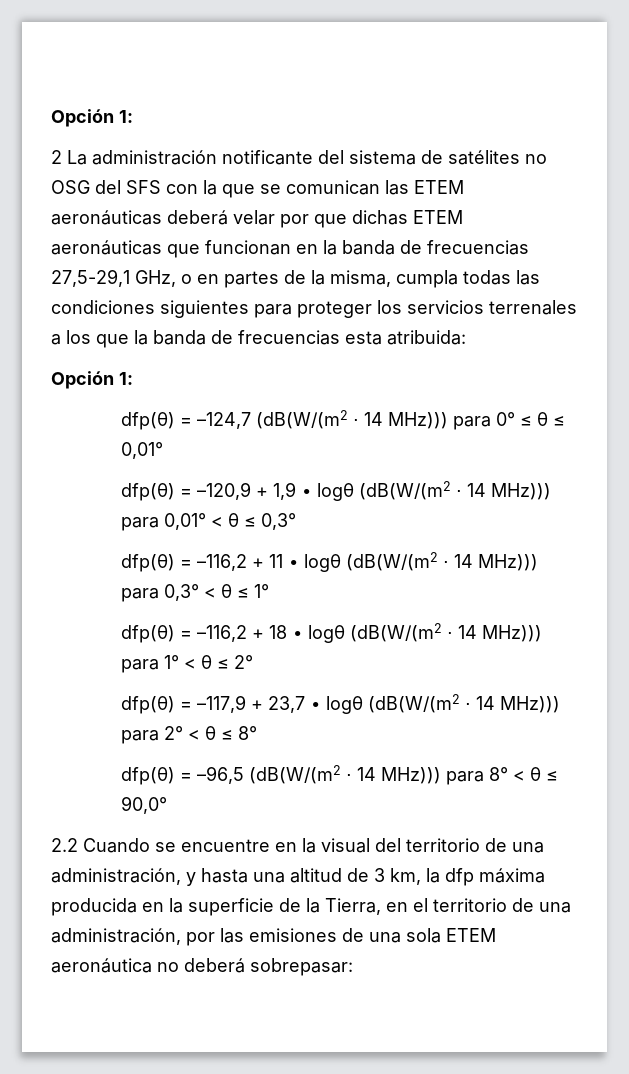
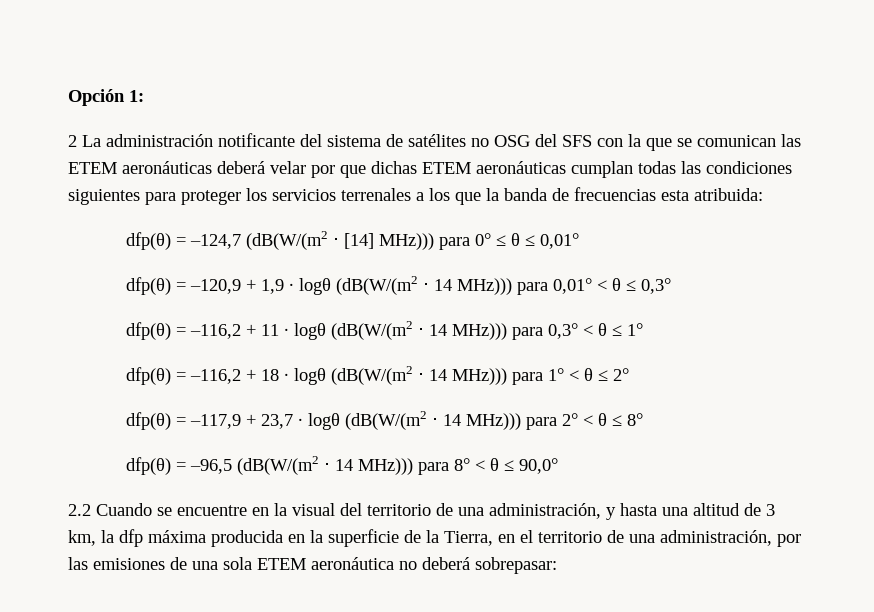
- 2 La administración notificante del sistema de satélites no OSG del SFS con la que se comunican las ETEM aeronáuticas deberá velar por que dichas ETEM aeronáuticas que funcionan en la banda de frecuencias 27,5-29,1 GHz, o en partes de la misma, cumpla todas las condiciones siguientes para proteger los servicios terrenales a los que la banda de frecuencias esta atribuida:
- Opción 1:
+ 2 La administración notificante del sistema de satélites no OSG del SFS con la que se comunican las ETEM aeronáuticas deberá velar por que dichas ETEM aeronáuticas cumplan todas las condiciones siguientes para proteger los servicios terrenales a los que la banda de frecuencias esta atribuida:
- dfp(θ) = –124,7 (dB(W/(m2 ⋅ 14 MHz))) para 0° ≤ θ ≤ 0,01°
+ dfp(θ) = –124,7 (dB(W/(m2 ⋅ [14] MHz))) para 0° ≤ θ ≤ 0,01°

